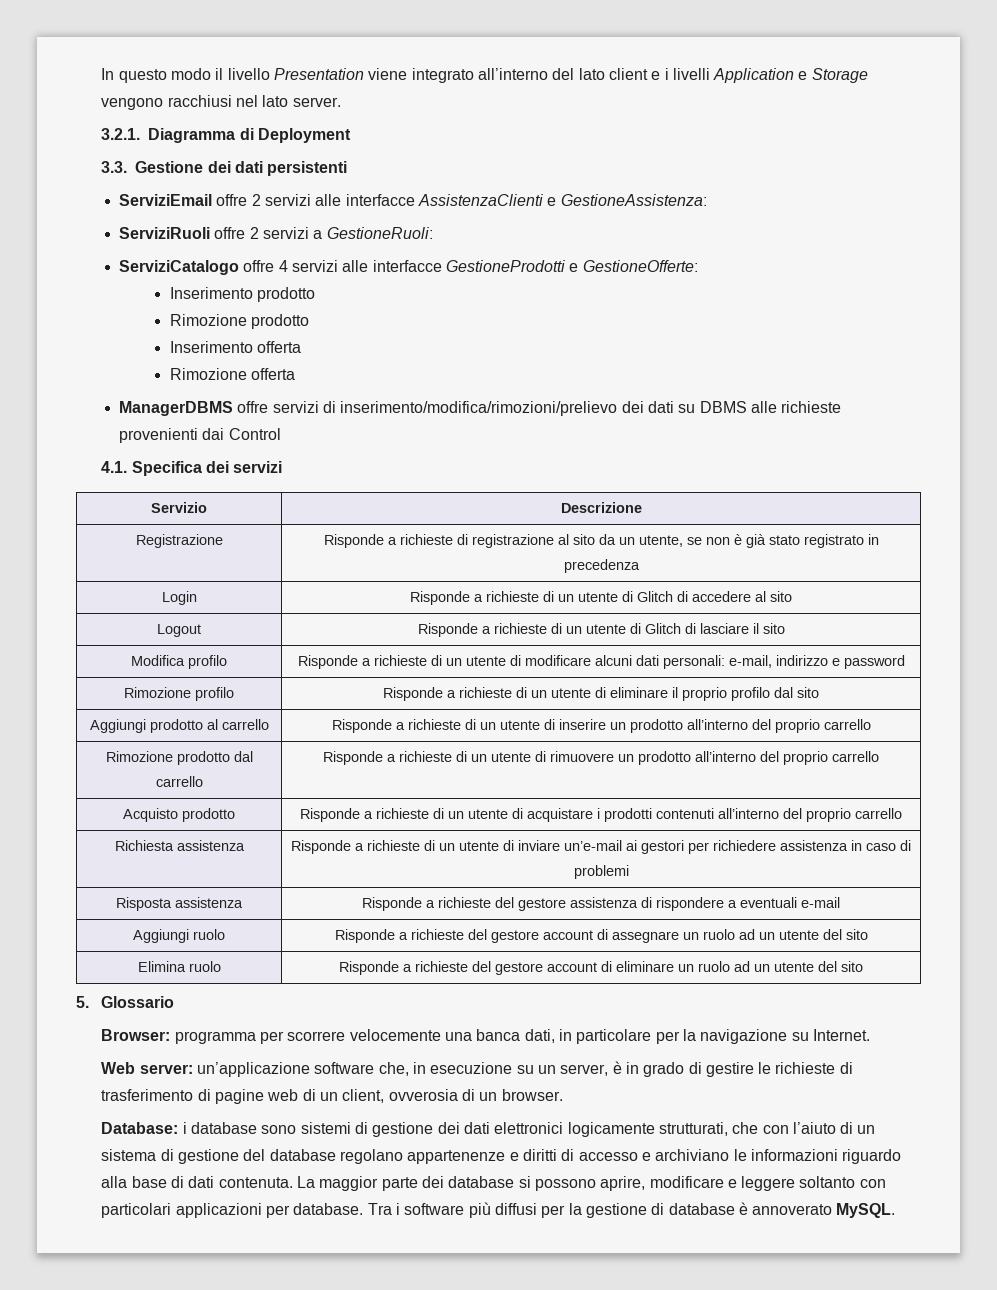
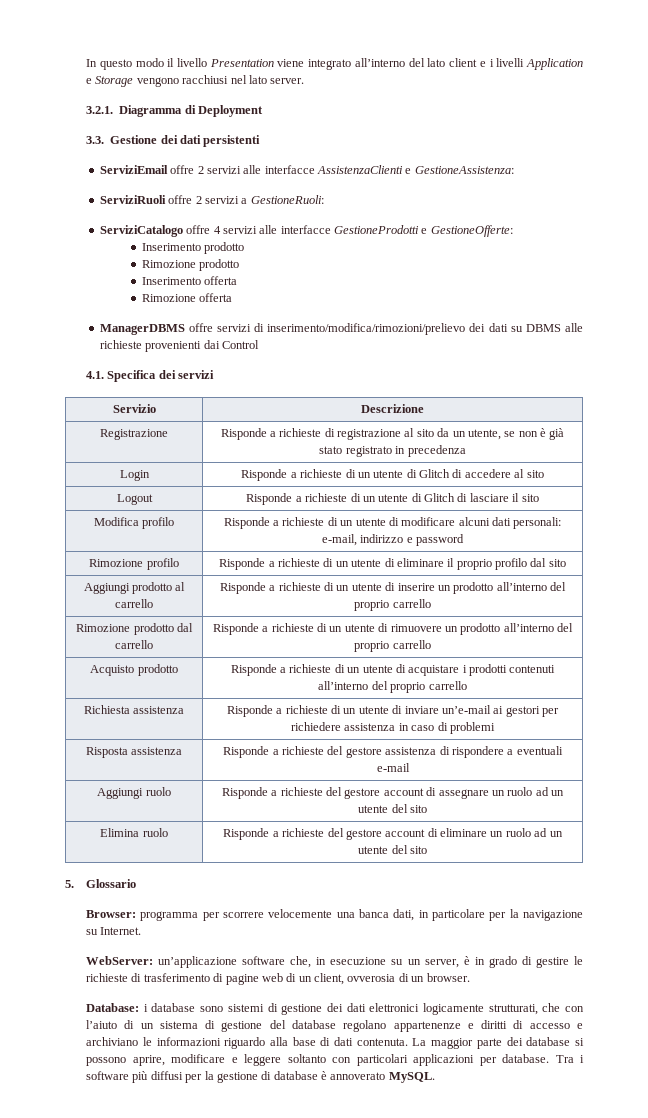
- Web server: un’applicazione software che, in esecuzione su un server, è in grado di gestire le richieste di trasferimento di pagine web di un client, ovverosia di un browser.
+ WebServer: un’applicazione software che, in esecuzione su un server, è in grado di gestire le richieste di trasferimento di pagine web di un client, ovverosia di un browser.

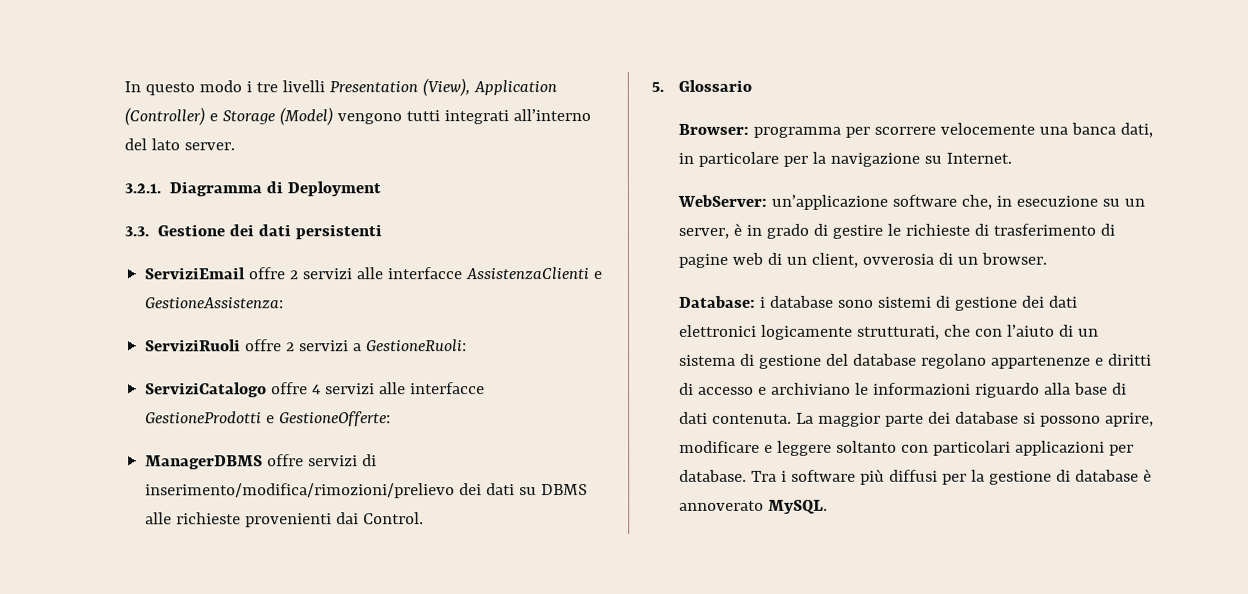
- In questo modo il livello Presentation viene integrato all’interno del lato client e i livelli Application e Storage vengono racchiusi nel lato server.
+ In questo modo i tre livelli Presentation (View), Application (Controller) e Storage (Model) vengono tutti integrati all’interno del lato server.
- Inserimento prodotto
- Rimozione prodotto
- Inserimento offerta
- Rimozione offerta
- ManagerDBMS offre servizi di inserimento/modifica/rimozioni/prelievo dei dati su DBMS alle richieste provenienti dai Control
- 4.1. Specifica dei servizi
- Servizio | Descrizione
- Registrazione | Risponde a richieste di registrazione al sito da un utente, se non è già stato registrato in precedenza
- Login | Risponde a richieste di un utente di Glitch di accedere al sito
- Logout | Risponde a richieste di un utente di Glitch di lasciare il sito
- Modifica profilo | Risponde a richieste di un utente di modificare alcuni dati personali: e-mail, indirizzo e password
- Rimozione profilo | Risponde a richieste di un utente di eliminare il proprio profilo dal sito
- Aggiungi prodotto al carrello | Risponde a richieste di un utente di inserire un prodotto all’interno del proprio carrello
- Rimozione prodotto dal carrello | Risponde a richieste di un utente di rimuovere un prodotto all’interno del proprio carrello
- Acquisto prodotto | Risponde a richieste di un utente di acquistare i prodotti contenuti all’interno del proprio carrello
- Richiesta assistenza | Risponde a richieste di un utente di inviare un’e-mail ai gestori per richiedere assistenza in caso di problemi
- Risposta assistenza | Risponde a richieste del gestore assistenza di rispondere a eventuali e-mail
- Aggiungi ruolo | Risponde a richieste del gestore account di assegnare un ruolo ad un utente del sito
- Elimina ruolo | Risponde a richieste del gestore account di eliminare un ruolo ad un utente del sito
+ ManagerDBMS offre servizi di inserimento/modifica/rimozioni/prelievo dei dati su DBMS alle richieste provenienti dai Control.

